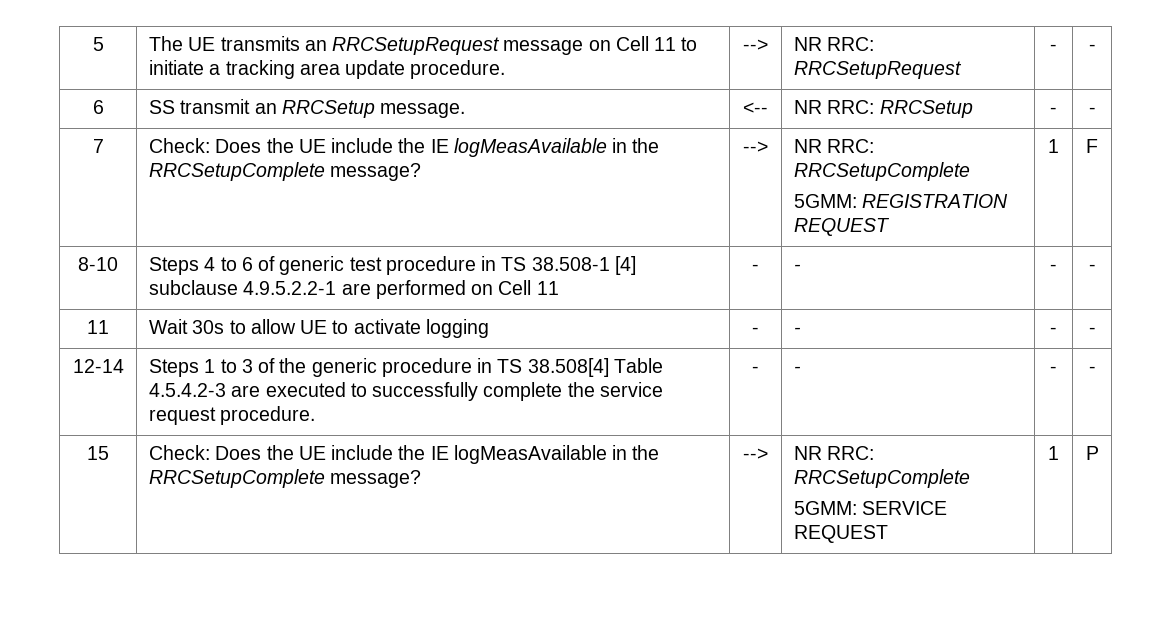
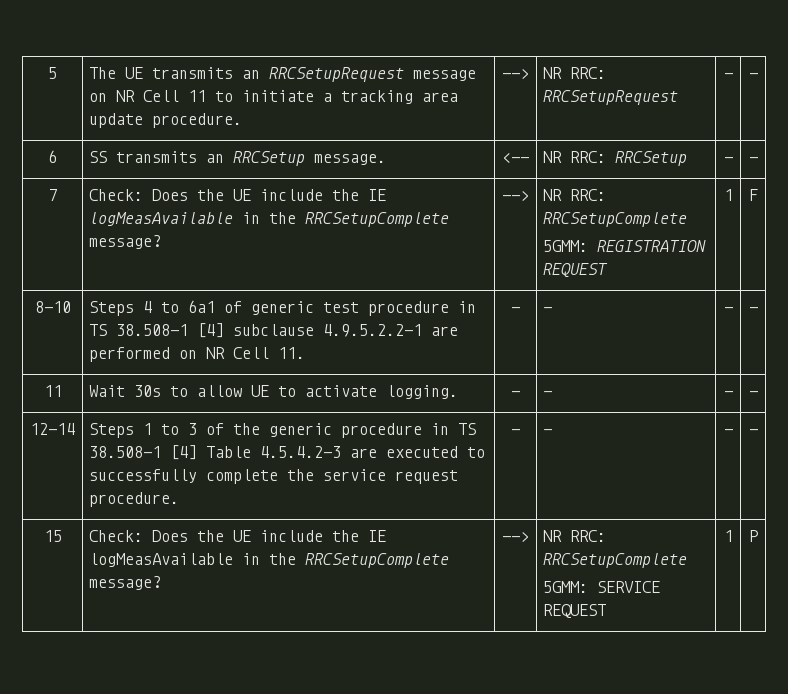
- 5 | The UE transmits an RRCSetupRequest message on Cell 11 to initiate a tracking area update procedure. | --> | NR RRC: RRCSetupRequest | - | -
+ 5 | The UE transmits an RRCSetupRequest message on NR Cell 11 to initiate a tracking area update procedure. | --> | NR RRC: RRCSetupRequest | - | -
- 6 | SS transmit an RRCSetup message. | <-- | NR RRC: RRCSetup | - | -
+ 6 | SS transmits an RRCSetup message. | <-- | NR RRC: RRCSetup | - | -
- 8-10 | Steps 4 to 6 of generic test procedure in TS 38.508-1 [4] subclause 4.9.5.2.2-1 are performed on Cell 11 | - | - | - | -
+ 8-10 | Steps 4 to 6a1 of generic test procedure in TS 38.508-1 [4] subclause 4.9.5.2.2-1 are performed on NR Cell 11. | - | - | - | -
- 11 | Wait 30s to allow UE to activate logging | - | - | - | -
+ 11 | Wait 30s to allow UE to activate logging. | - | - | - | -
- 12-14 | Steps 1 to 3 of the generic procedure in TS 38.508[4] Table 4.5.4.2-3 are executed to successfully complete the service request procedure. | - | - | - | -
+ 12-14 | Steps 1 to 3 of the generic procedure in TS 38.508-1 [4] Table 4.5.4.2-3 are executed to successfully complete the service request procedure. | - | - | - | -

